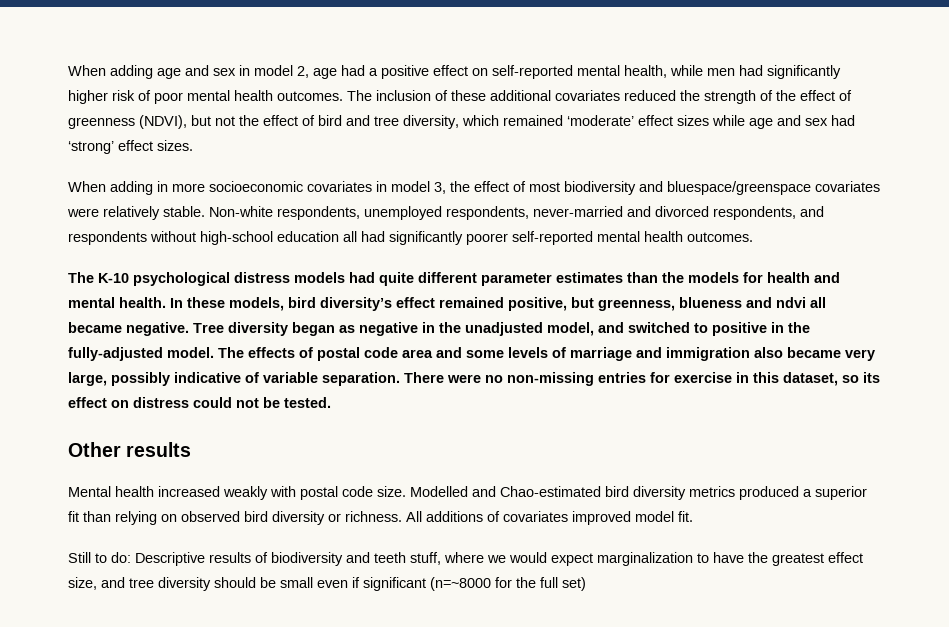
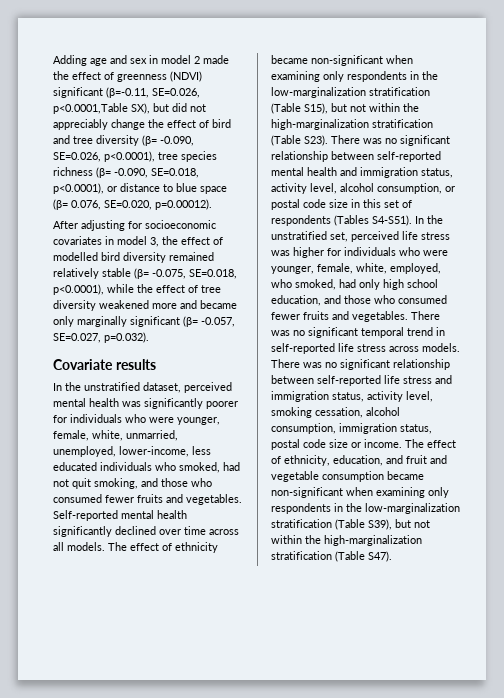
- When adding age and sex in model 2, age had a positive effect on self-reported mental health, while men had significantly higher risk of poor mental health outcomes. The inclusion of these additional covariates reduced the strength of the effect of greenness (NDVI), but not the effect of bird and tree diversity, which remained ‘moderate’ effect sizes while age and sex had ‘strong’ effect sizes.
- When adding in more socioeconomic covariates in model 3, the effect of most biodiversity and bluespace/greenspace covariates were relatively stable. Non-white respondents, unemployed respondents, never-married and divorced respondents, and respondents without high-school education all had significantly poorer self-reported mental health outcomes.
- The K-10 psychological distress models had quite different parameter estimates than the models for health and mental health. In these models, bird diversity’s effect remained positive, but greenness, blueness and ndvi all became negative. Tree diversity began as negative in the unadjusted model, and switched to positive in the fully-adjusted model. The effects of postal code area and some levels of marriage and immigration also became very large, possibly indicative of variable separation. There were no non-missing entries for exercise in this dataset, so its effect on distress could not be tested.
- Other results
- Mental health increased weakly with postal code size. Modelled and Chao-estimated bird diversity metrics produced a superior fit than relying on observed bird diversity or richness. All additions of covariates improved model fit.
- Still to do: Descriptive results of biodiversity and teeth stuff, where we would expect marginalization to have the greatest effect size, and tree diversity should be small even if significant (n=~8000 for the full set)
+ Adding age and sex in model 2 made the effect of greenness (NDVI) significant (β=-0.11, SE=0.026, p<0.0001,Table SX), but did not appreciably change the effect of bird and tree diversity (β= -0.090, SE=0.026, p<0.0001), tree species richness (β= -0.090, SE=0.018, p<0.0001), or distance to blue space (β= 0.076, SE=0.020, p=0.00012).
+ After adjusting for socioeconomic covariates in model 3, the effect of modelled bird diversity remained relatively stable (β= -0.075, SE=0.018, p<0.0001), while the effect of tree diversity weakened more and became only marginally significant (β= -0.057, SE=0.027, p=0.032).
+ Covariate results
+ In the unstratified dataset, perceived mental health was significantly poorer for individuals who were younger, female, white, unmarried, unemployed, lower-income, less educated individuals who smoked, had not quit smoking, and those who consumed fewer fruits and vegetables. Self-reported mental health significantly declined over time across all models. The effect of ethnicity became non-significant when examining only respondents in the low-marginalization stratification (Table S15), but not within the high-marginalization stratification (Table S23). There was no significant relationship between self-reported mental health and immigration status, activity level, alcohol consumption, or postal code size in this set of respondents (Tables S4-S51). In the unstratified set, perceived life stress was higher for individuals who were younger, female, white, employed, who smoked, had only high school education, and those who consumed fewer fruits and vegetables. There was no significant temporal trend in self-reported life stress across models. There was no significant relationship between self-reported life stress and immigration status, activity level, smoking cessation, alcohol consumption, immigration status, postal code size or income. The effect of ethnicity, education, and fruit and vegetable consumption became non-significant when examining only respondents in the low-marginalization stratification (Table S39), but not within the high-marginalization stratification (Table S47).

